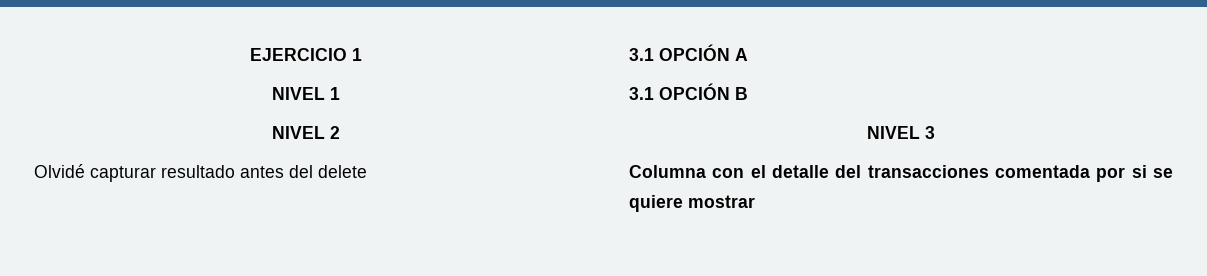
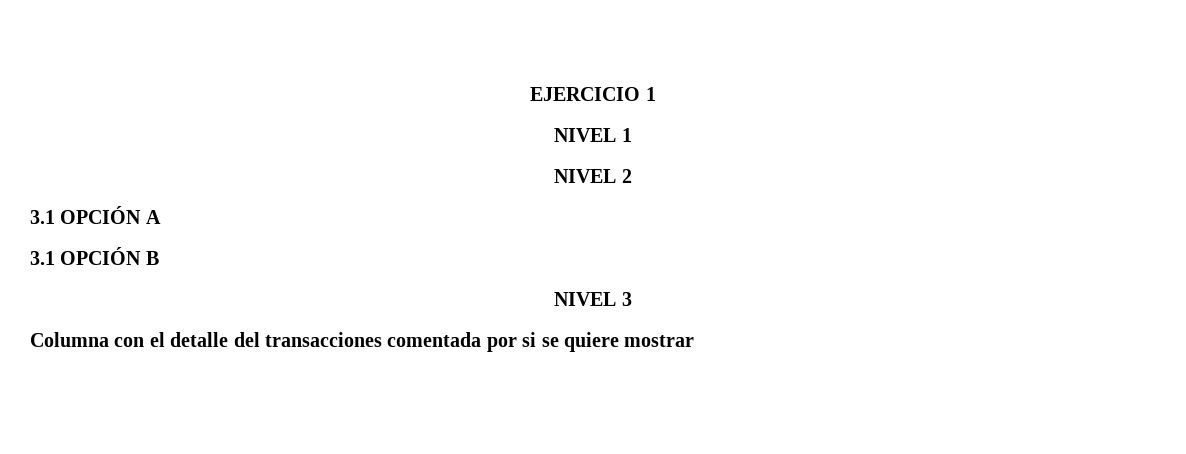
- Olvidé capturar resultado antes del delete

